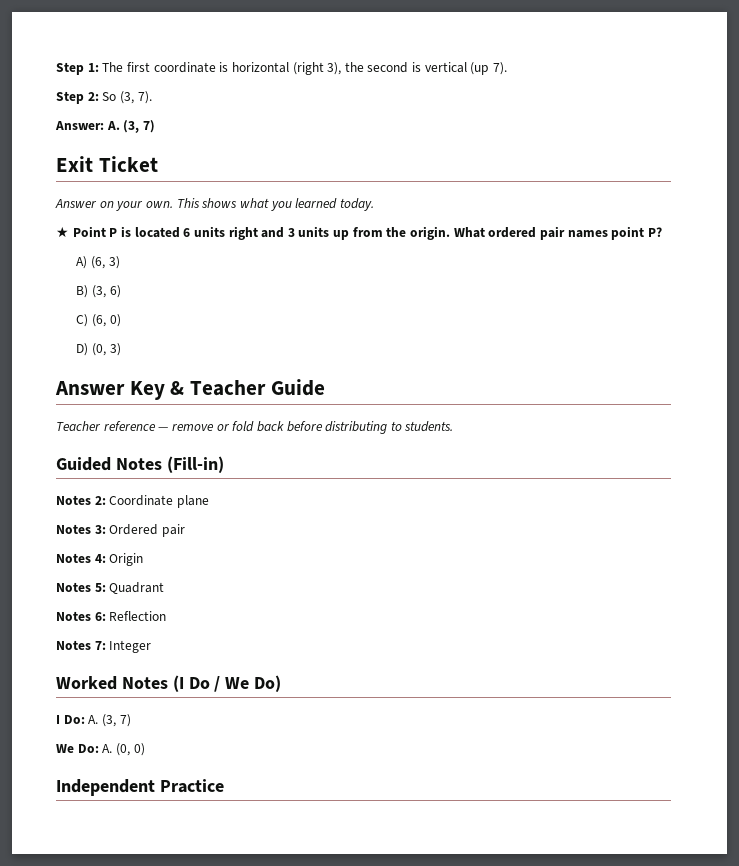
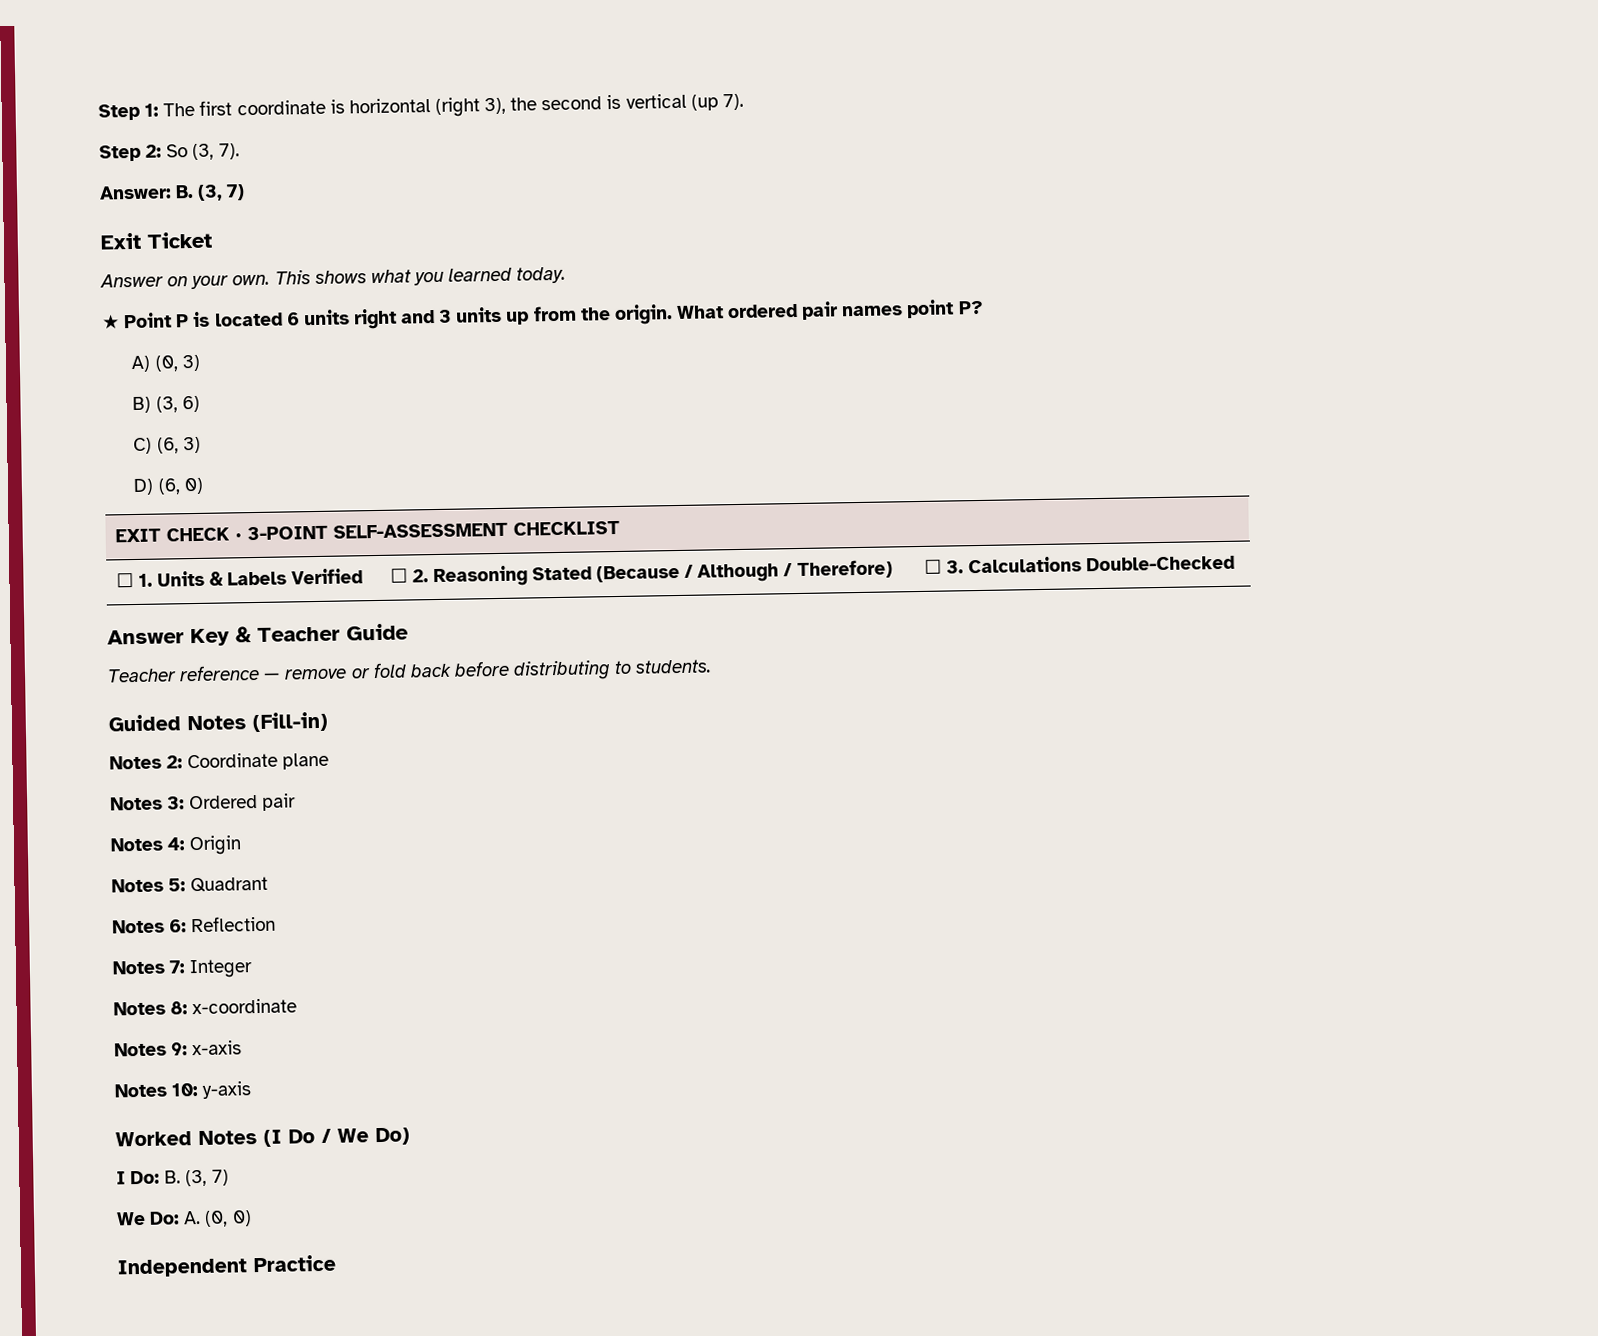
- Answer: A. (3, 7)
+ Answer: B. (3, 7)
- A) (6, 3)
+ A) (0, 3)
- C) (6, 0)
+ C) (6, 3)
- D) (0, 3)
+ D) (6, 0)
+ EXIT CHECK · 3-POINT SELF-ASSESSMENT CHECKLIST
+ ☐ 1. Units & Labels Verified | ☐ 2. Reasoning Stated (Because / Although / Therefore) | ☐ 3. Calculations Double-Checked
+ Notes 8: x-coordinate
+ Notes 9: x-axis
+ Notes 10: y-axis
- I Do: A. (3, 7)
+ I Do: B. (3, 7)

